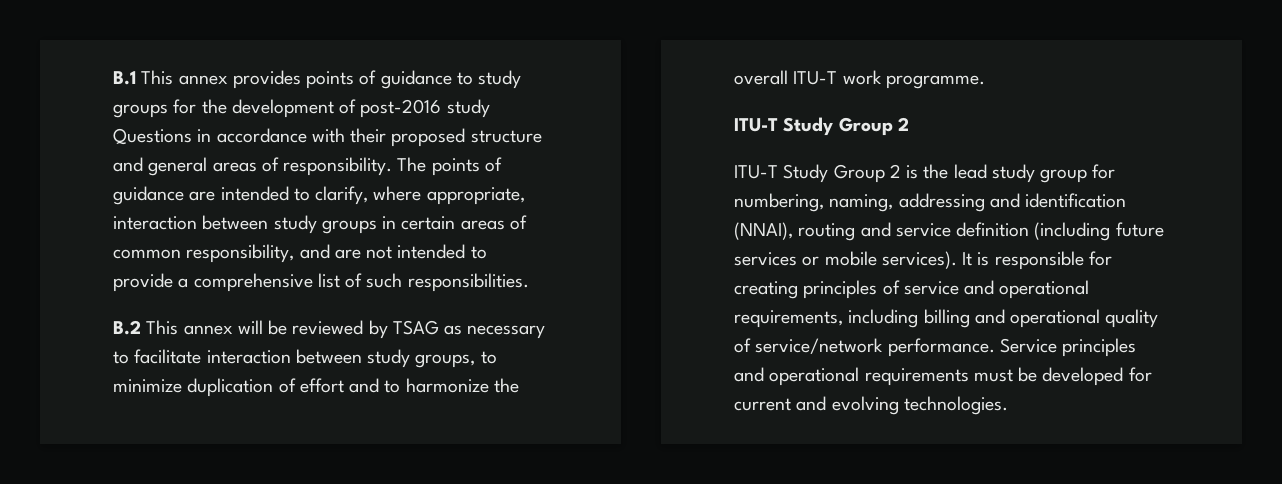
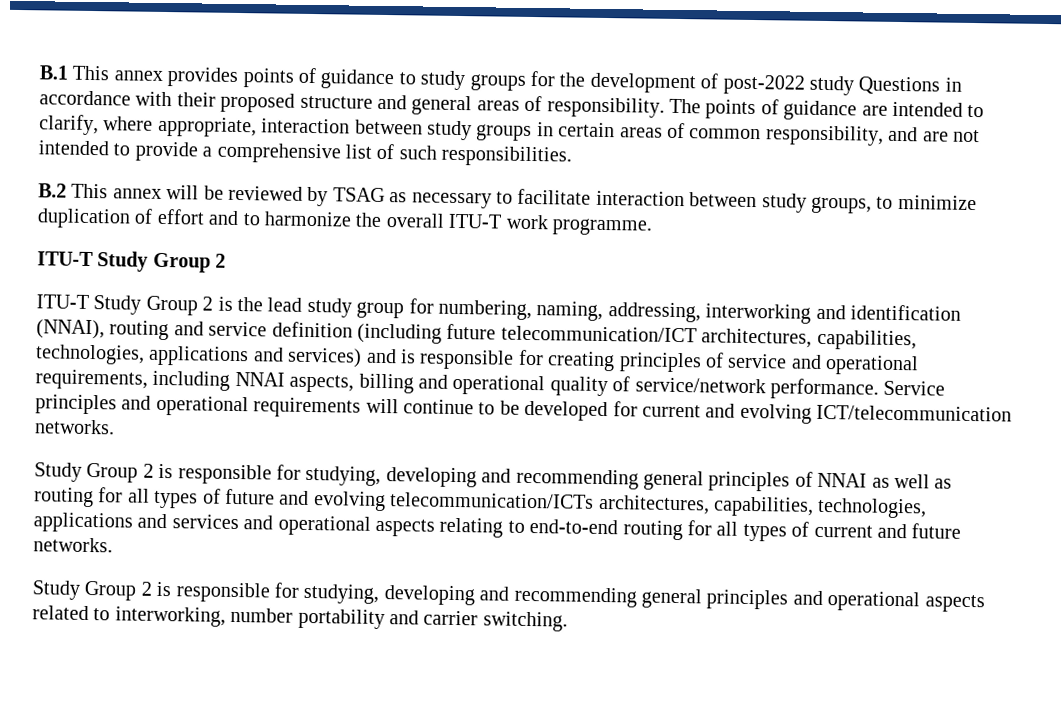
- B.1 This annex provides points of guidance to study groups for the development of post-2016 study Questions in accordance with their proposed structure and general areas of responsibility.
+ B.1 This annex provides points of guidance to study groups for the development of post-2022 study Questions in accordance with their proposed structure and general areas of responsibility.
- ITU-T Study Group 2 is the lead study group for numbering, naming, addressing and identification (NNAI), routing and service definition (including future services or mobile services). It is responsible for creating principles of service and operational requirements, including billing and operational quality of service/network performance.
+ ITU-T Study Group 2 is the lead study group for numbering, naming, addressing, interworking and identification (NNAI), routing and service definition (including future telecommunication/ICT architectures, capabilities, technologies, applications and services) and is responsible for creating principles of service and operational requirements, including NNAI aspects, billing and operational quality of service/network performance.
- Service principles and operational requirements must be developed for current and evolving technologies.
+ Service principles and operational requirements will continue to be developed for current and evolving ICT/telecommunication networks.
+ Study Group 2 is responsible for studying, developing and recommending general principles of NNAI as well as routing for all types of future and evolving telecommunication/ICTs architectures, capabilities, technologies, applications and services and operational aspects relating to end-to-end routing for all types of current and future networks.
+ Study Group 2 is responsible for studying, developing and recommending general principles and operational aspects related to interworking, number portability and carrier switching.

